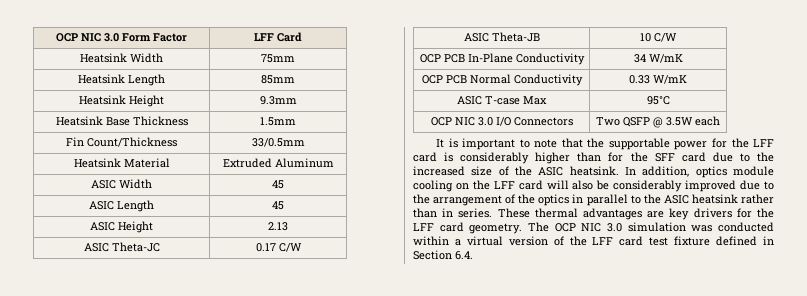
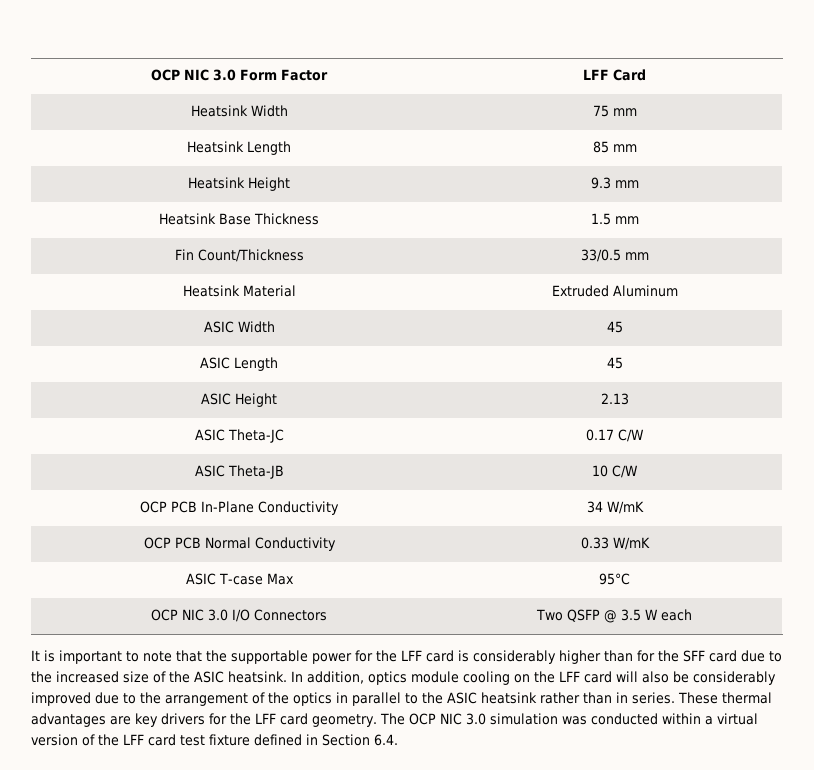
- Heatsink Width | 75mm
+ Heatsink Width | 75 mm
- Heatsink Length | 85mm
+ Heatsink Length | 85 mm
- Heatsink Height | 9.3mm
+ Heatsink Height | 9.3 mm
- Heatsink Base Thickness | 1.5mm
+ Heatsink Base Thickness | 1.5 mm
- Fin Count/Thickness | 33/0.5mm
+ Fin Count/Thickness | 33/0.5 mm
- OCP NIC 3.0 I/O Connectors | Two QSFP @ 3.5W each
+ OCP NIC 3.0 I/O Connectors | Two QSFP @ 3.5 W each

